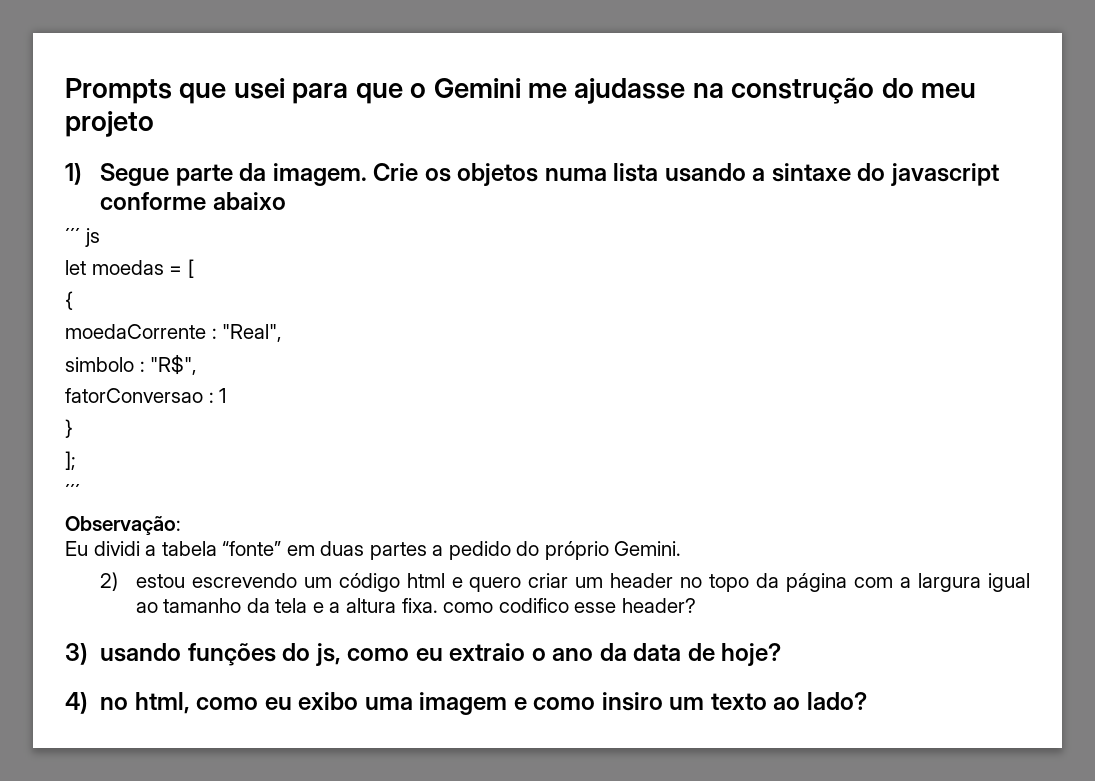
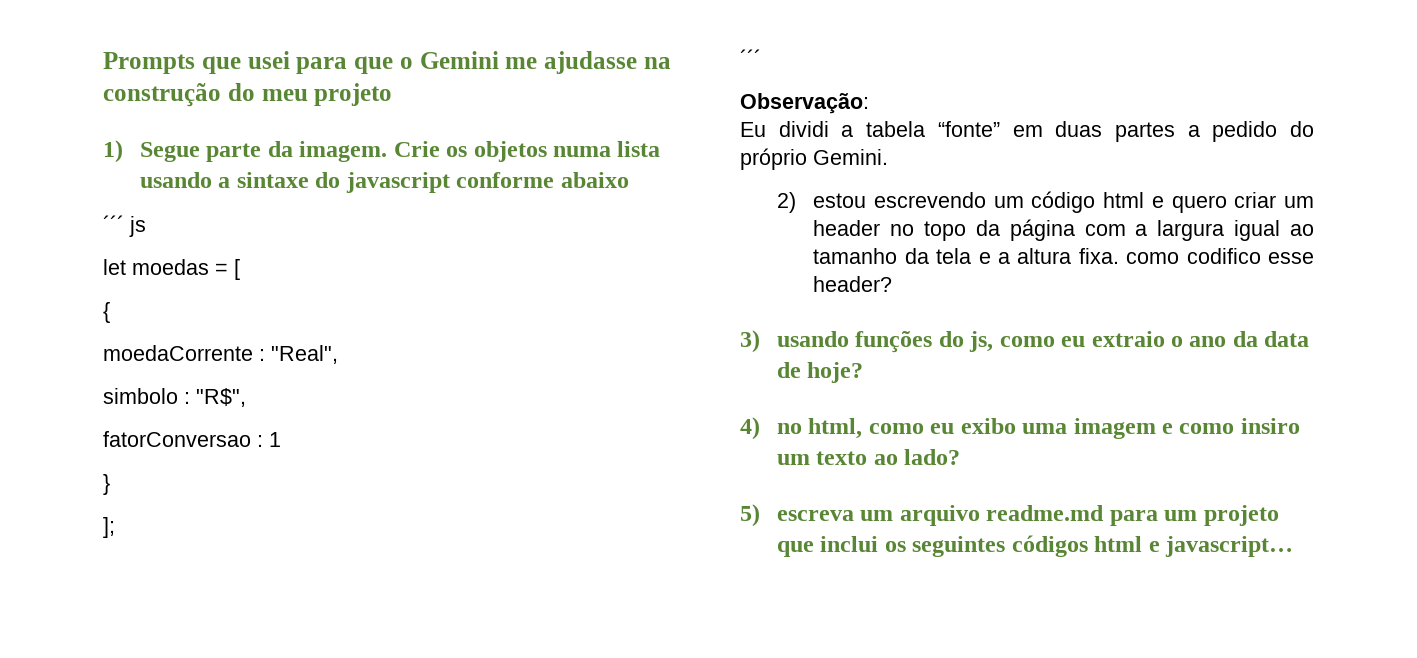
+ 5) escreva um arquivo readme.md para um projeto que inclui os seguintes códigos html e javascript…

